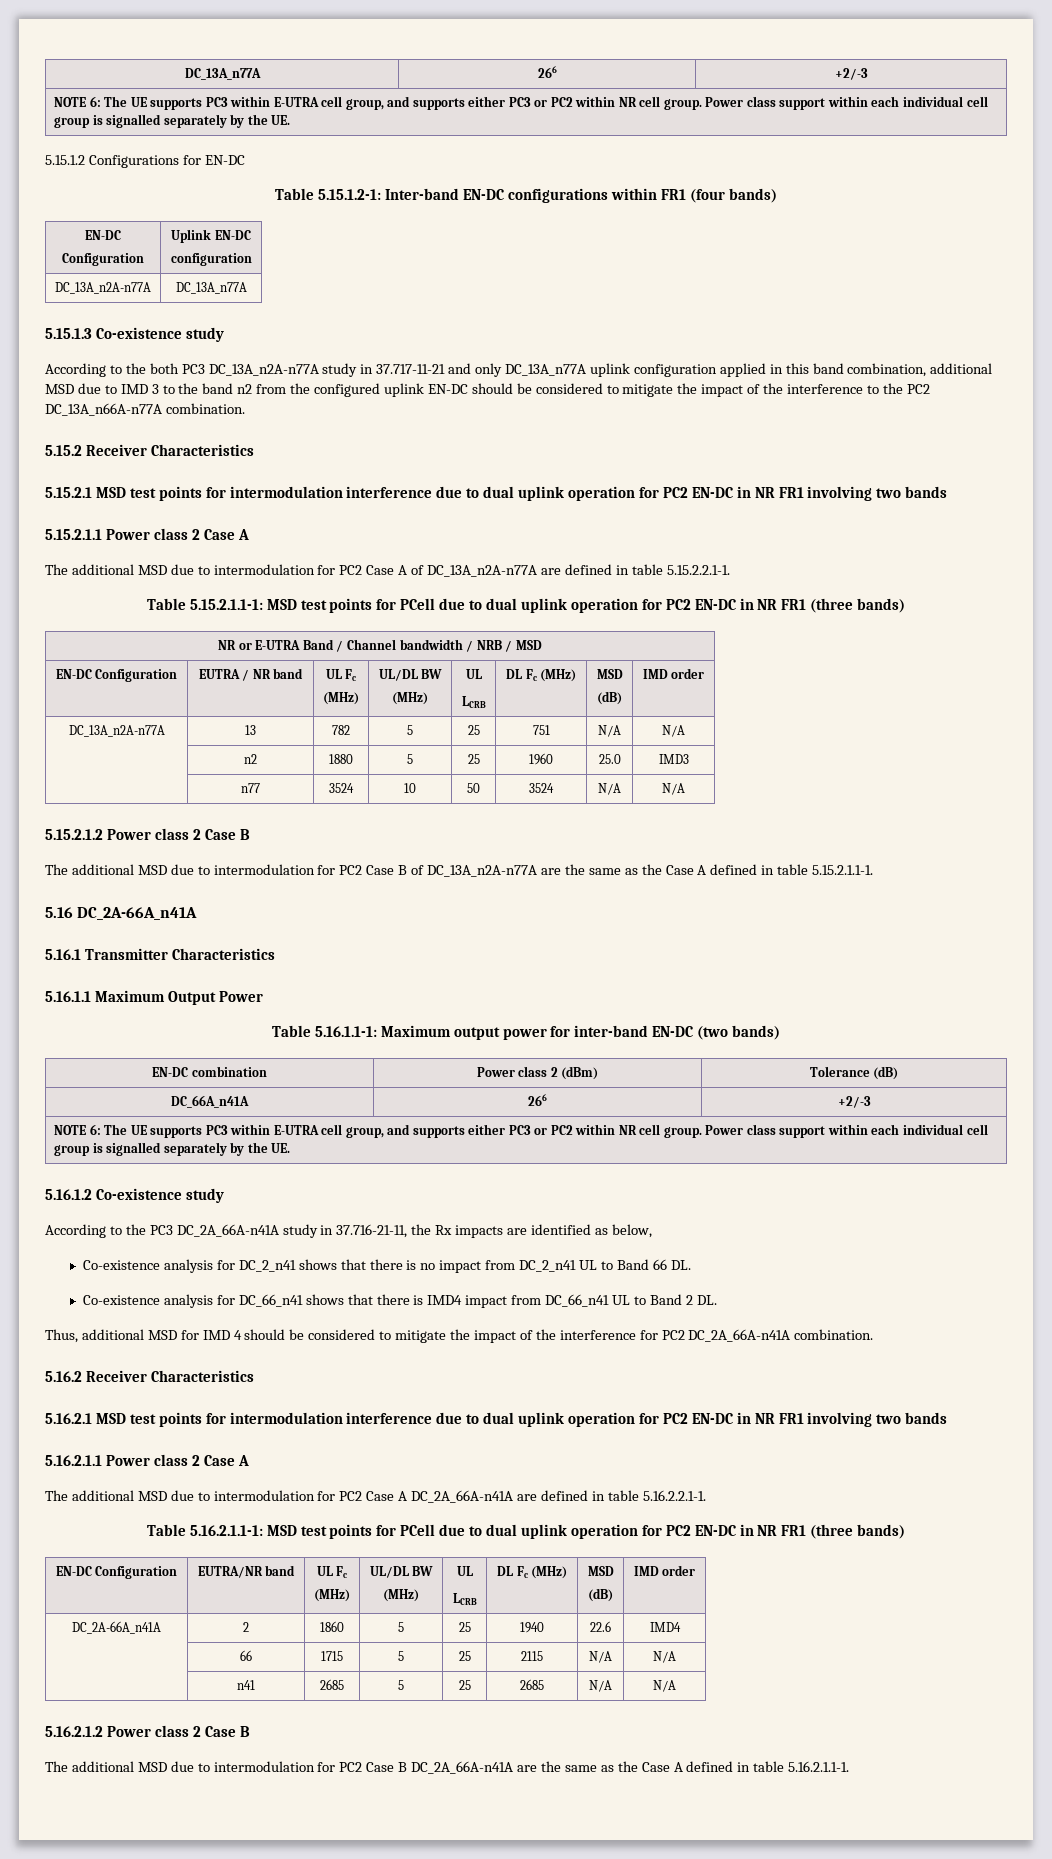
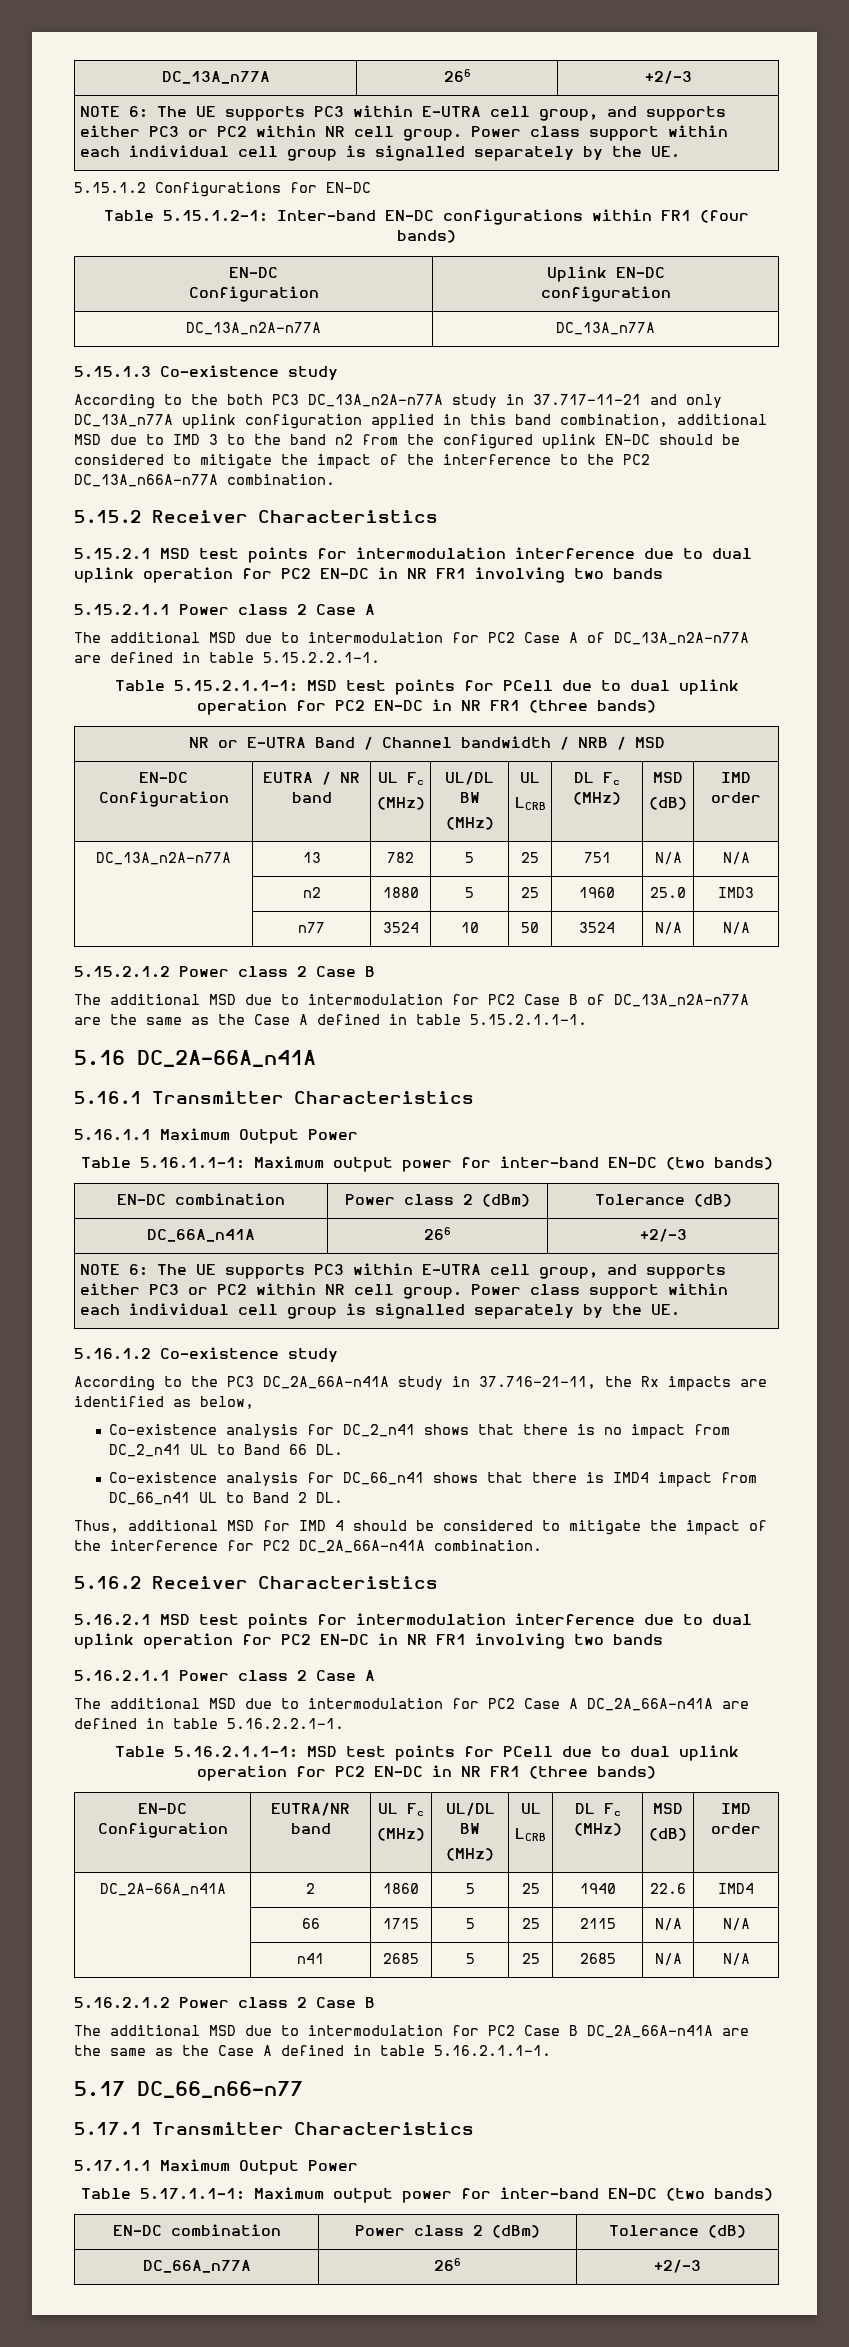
+ 5.17 DC_66_n66-n77
+ 5.17.1 Transmitter Characteristics
+ 5.17.1.1 Maximum Output Power
+ Table 5.17.1.1-1: Maximum output power for inter-band EN-DC (two bands)
+ EN-DC combination | Power class 2 (dBm) | Tolerance (dB)
+ DC_66A_n77A | 266 | +2/-3

